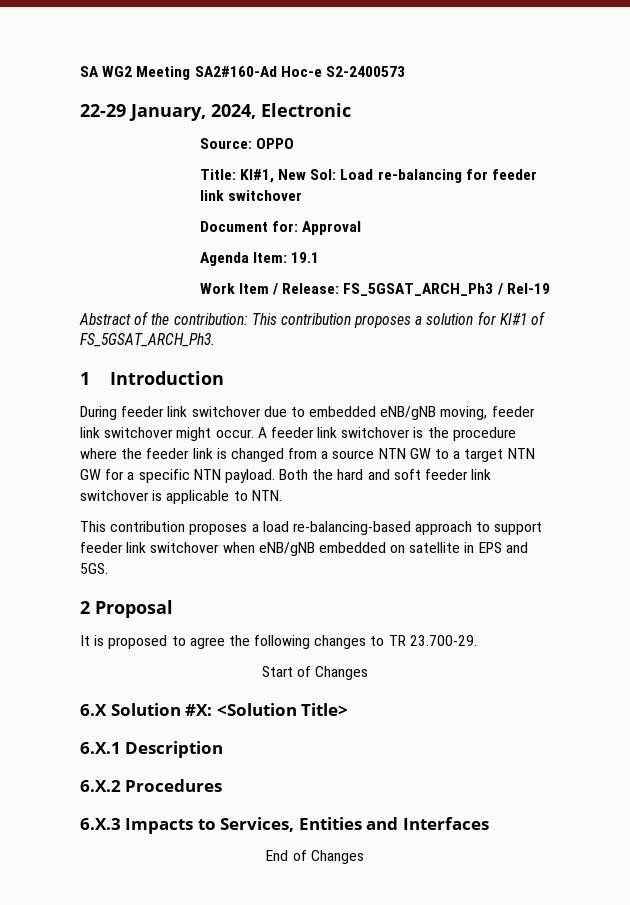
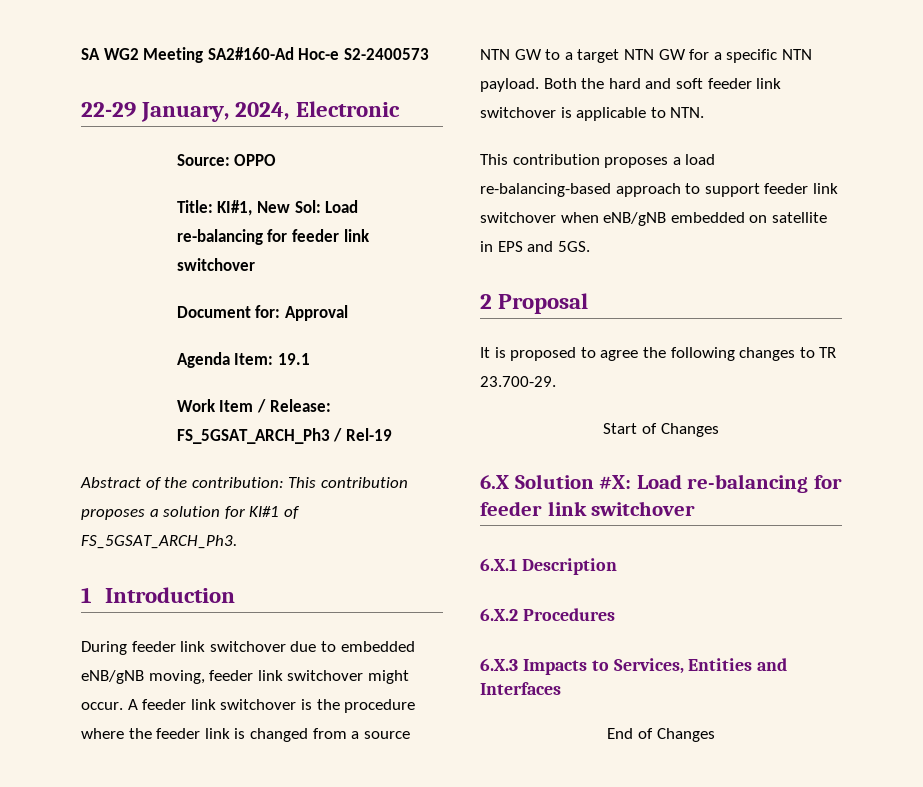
- 6.X Solution #X: <Solution Title>
+ 6.X Solution #X: Load re-balancing for feeder link switchover

